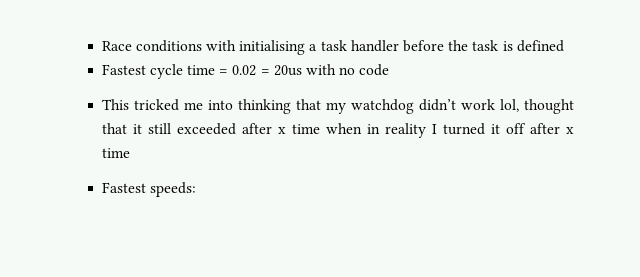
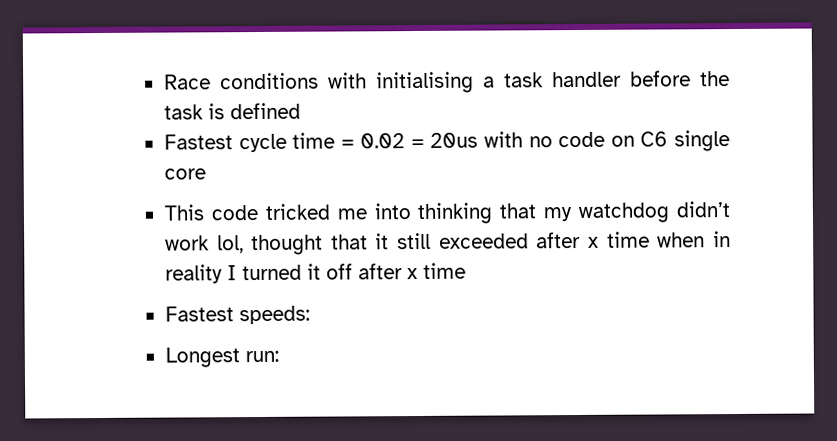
- Fastest cycle time = 0.02 = 20us with no code
+ Fastest cycle time = 0.02 = 20us with no code on C6 single core
- This tricked me into thinking that my watchdog didn’t work lol, thought that it still exceeded after x time when in reality I turned it off after x time
+ This code tricked me into thinking that my watchdog didn’t work lol, thought that it still exceeded after x time when in reality I turned it off after x time
+ Longest run:

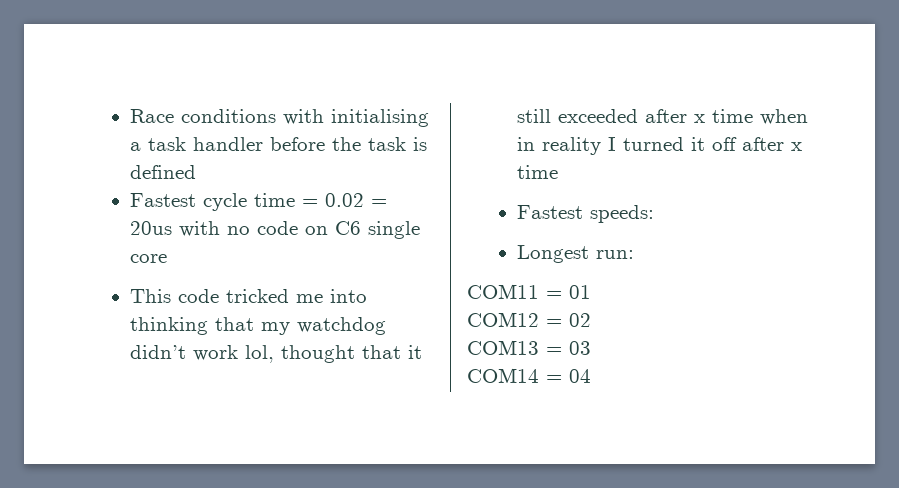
+ COM11 = 01
+ COM12 = 02
+ COM13 = 03
+ COM14 = 04

